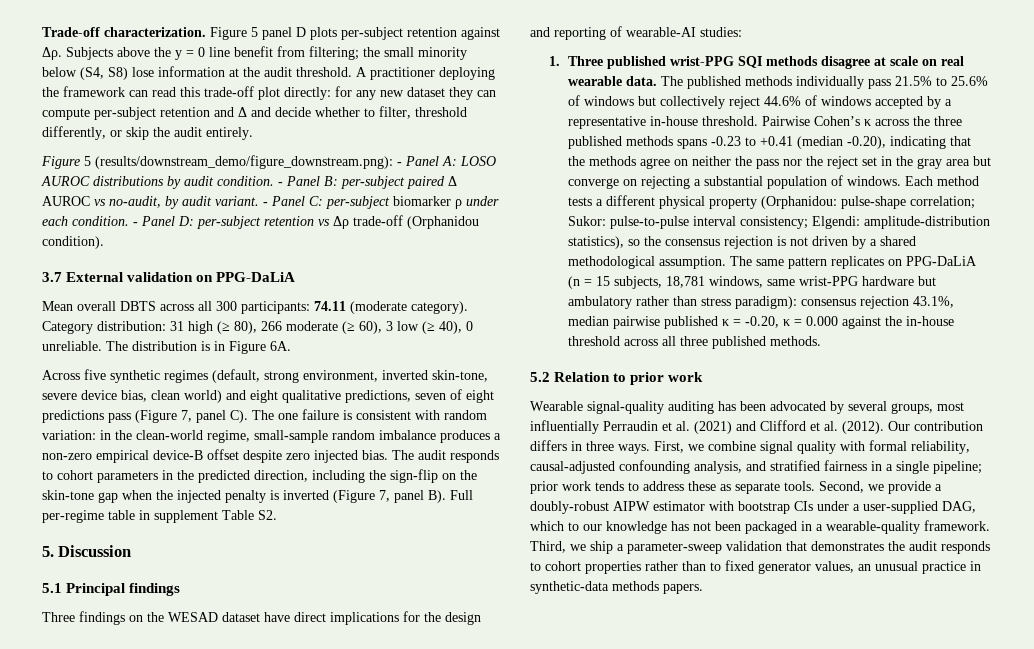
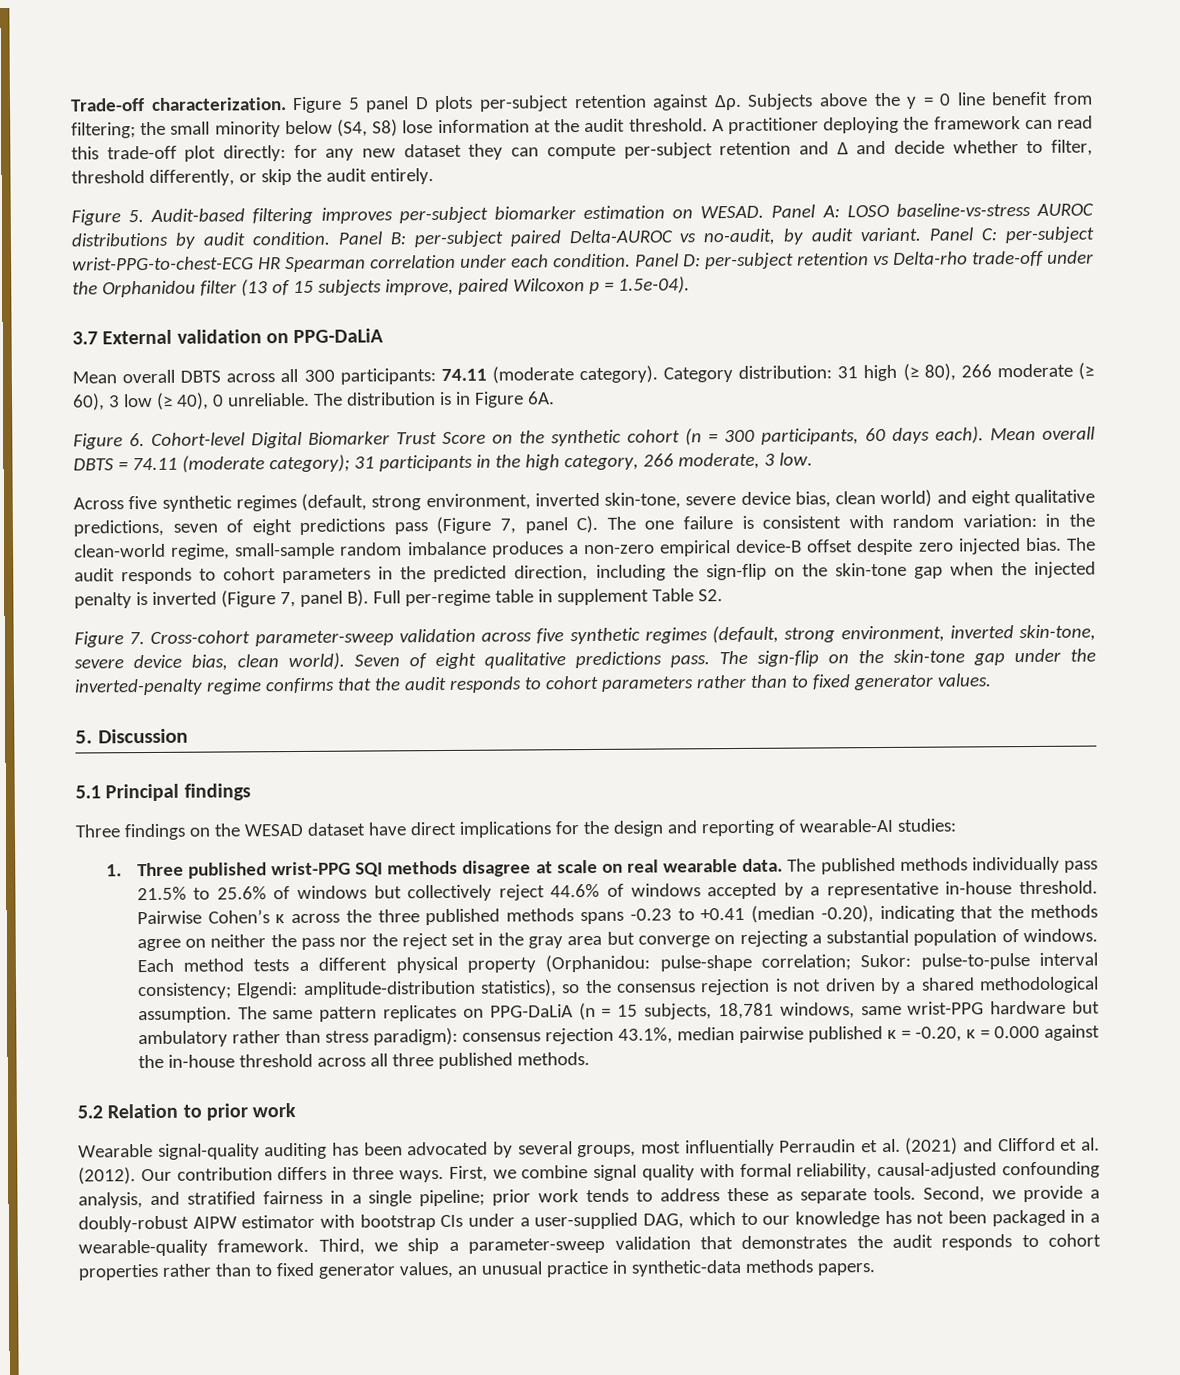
- Figure 5 (results/downstream_demo/figure_downstream.png): - Panel A: LOSO AUROC distributions by audit condition.
+ Figure 5. Audit-based filtering improves per-subject biomarker estimation on WESAD. Panel A: LOSO baseline-vs-stress AUROC distributions by audit condition.
- - Panel B: per-subject paired Δ AUROC vs no-audit, by audit variant.
+ Panel B: per-subject paired Delta-AUROC vs no-audit, by audit variant.
- - Panel C: per-subject biomarker ρ under each condition.
+ Panel C: per-subject wrist-PPG-to-chest-ECG HR Spearman correlation under each condition.
- - Panel D: per-subject retention vs Δρ trade-off (Orphanidou condition).
+ Panel D: per-subject retention vs Delta-rho trade-off under the Orphanidou filter (13 of 15 subjects improve, paired Wilcoxon p = 1.5e-04).
+ Figure 6. Cohort-level Digital Biomarker Trust Score on the synthetic cohort (n = 300 participants, 60 days each). Mean overall DBTS = 74.11 (moderate category); 31 participants in the high category, 266 moderate, 3 low.
+ Figure 7. Cross-cohort parameter-sweep validation across five synthetic regimes (default, strong environment, inverted skin-tone, severe device bias, clean world). Seven of eight qualitative predictions pass. The sign-flip on the skin-tone gap under the inverted-penalty regime confirms that the audit responds to cohort parameters rather than to fixed generator values.

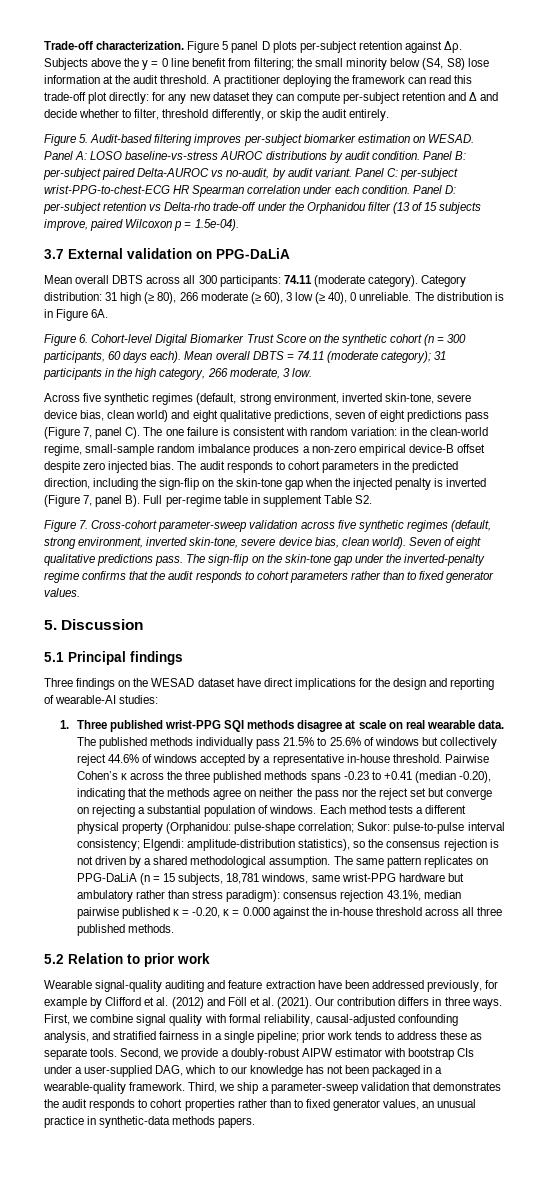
- Pairwise Cohen’s κ across the three published methods spans -0.23 to +0.41 (median -0.20), indicating that the methods agree on neither the pass nor the reject set in the gray area but converge on rejecting a substantial population of windows.
+ Pairwise Cohen’s κ across the three published methods spans -0.23 to +0.41 (median -0.20), indicating that the methods agree on neither the pass nor the reject set but converge on rejecting a substantial population of windows.
- Wearable signal-quality auditing has been advocated by several groups, most influentially Perraudin et al. (2021) and Clifford et al. (2012).
+ Wearable signal-quality auditing and feature extraction have been addressed previously, for example by Clifford et al. (2012) and Föll et al. (2021).

